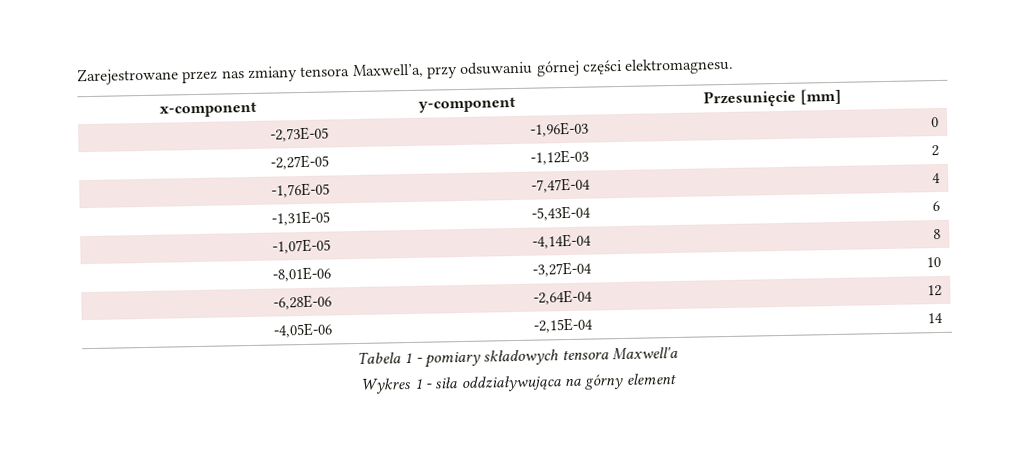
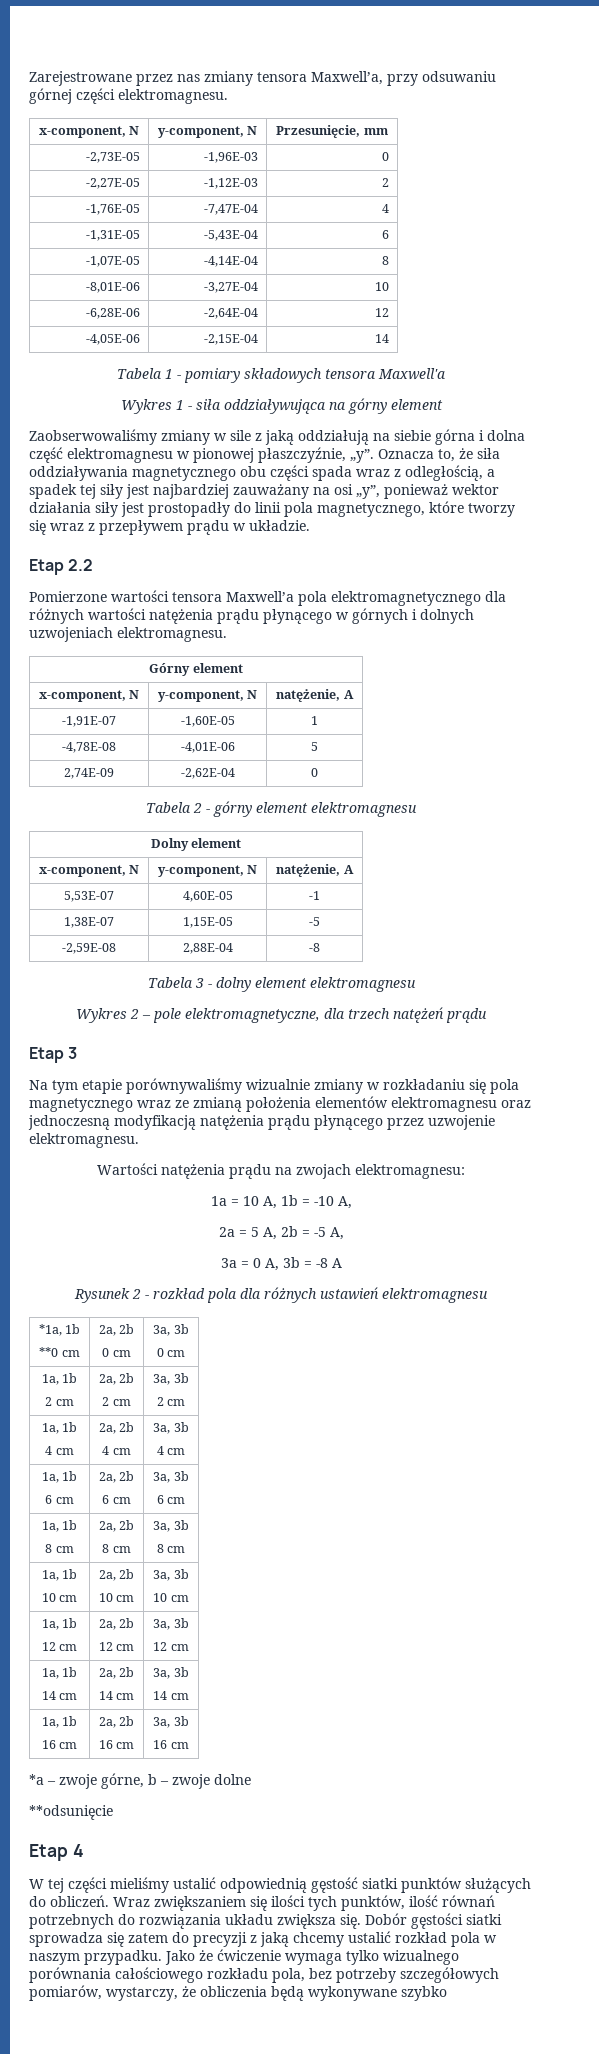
- x-component | y-component | Przesunięcie [mm]
+ x-component, N | y-component, N | Przesunięcie, mm
+ Zaobserwowaliśmy zmiany w sile z jaką oddziałują na siebie górna i dolna część elektromagnesu w pionowej płaszczyźnie, „y”. Oznacza to, że siła oddziaływania magnetycznego obu części spada wraz z odległością, a spadek tej siły jest najbardziej zauważany na osi „y”, ponieważ wektor działania siły jest prostopadły do linii pola magnetycznego, które tworzy się wraz z przepływem prądu w układzie.
+ Etap 2.2
+ Pomierzone wartości tensora Maxwell’a pola elektromagnetycznego dla różnych wartości natężenia prądu płynącego w górnych i dolnych uzwojeniach elektromagnesu.
+ Górny element
+ x-component, N | y-component, N | natężenie, A
+ -1,91E-07 | -1,60E-05 | 1
+ -4,78E-08 | -4,01E-06 | 5
+ 2,74E-09 | -2,62E-04 | 0
+ Tabela 2 - górny element elektromagnesu
+ Dolny element
+ x-component, N | y-component, N | natężenie, A
+ 5,53E-07 | 4,60E-05 | -1
+ 1,38E-07 | 1,15E-05 | -5
+ -2,59E-08 | 2,88E-04 | -8
+ Tabela 3 - dolny element elektromagnesu
+ Wykres 2 – pole elektromagnetyczne, dla trzech natężeń prądu
+ Etap 3
+ Na tym etapie porównywaliśmy wizualnie zmiany w rozkładaniu się pola magnetycznego wraz ze zmianą położenia elementów elektromagnesu oraz jednoczesną modyfikacją natężenia prądu płynącego przez uzwojenie elektromagnesu.
+ Wartości natężenia prądu na zwojach elektromagnesu:
+ 1a = 10 A, 1b = -10 A,
+ 2a = 5 A, 2b = -5 A,
+ 3a = 0 A, 3b = -8 A
+ Rysunek 2 - rozkład pola dla różnych ustawień elektromagnesu
+ *1a, 1b
+ **0 cm | 2a, 2b
+ 0 cm | 3a, 3b
+ 0 cm
+ 1a, 1b
+ 2 cm | 2a, 2b
+ 2 cm | 3a, 3b
+ 2 cm
+ 1a, 1b
+ 4 cm | 2a, 2b
+ 4 cm | 3a, 3b
+ 4 cm
+ 1a, 1b
+ 6 cm | 2a, 2b
+ 6 cm | 3a, 3b
+ 6 cm
+ 1a, 1b
+ 8 cm | 2a, 2b
+ 8 cm | 3a, 3b
+ 8 cm
+ 1a, 1b
+ 10 cm | 2a, 2b
+ 10 cm | 3a, 3b
+ 10 cm
+ 1a, 1b
+ 12 cm | 2a, 2b
+ 12 cm | 3a, 3b
+ 12 cm
+ 1a, 1b
+ 14 cm | 2a, 2b
+ 14 cm | 3a, 3b
+ 14 cm
+ 1a, 1b
+ 16 cm | 2a, 2b
+ 16 cm | 3a, 3b
+ 16 cm
+ *a – zwoje górne, b – zwoje dolne
+ **odsunięcie
+ Etap 4
+ W tej części mieliśmy ustalić odpowiednią gęstość siatki punktów służących do obliczeń. Wraz zwiększaniem się ilości tych punktów, ilość równań potrzebnych do rozwiązania układu zwiększa się. Dobór gęstości siatki sprowadza się zatem do precyzji z jaką chcemy ustalić rozkład pola w naszym przypadku. Jako że ćwiczenie wymaga tylko wizualnego porównania całościowego rozkładu pola, bez potrzeby szczegółowych pomiarów, wystarczy, że obliczenia będą wykonywane szybko

